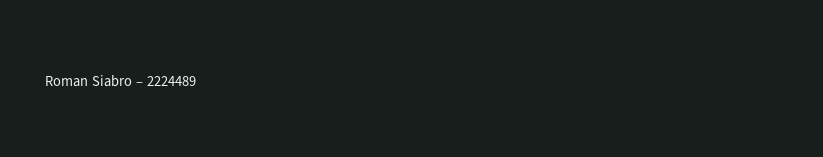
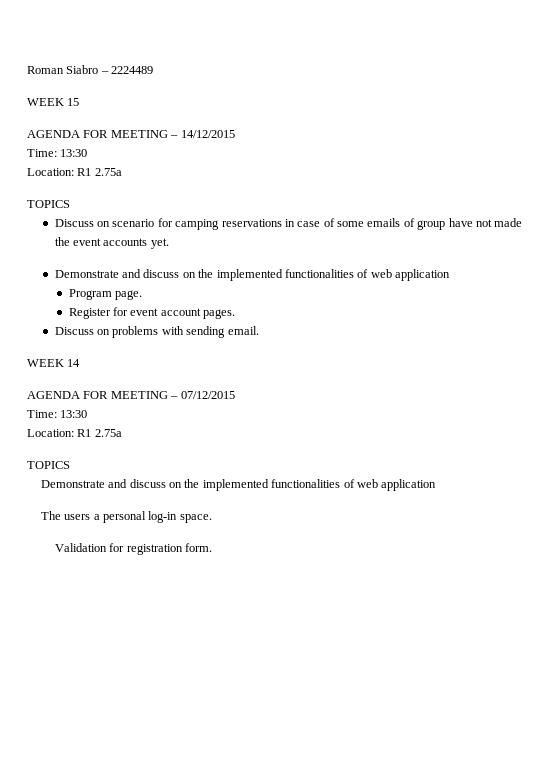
+ WEEK 15
+ AGENDA FOR MEETING – 14/12/2015
+ Time: 13:30
+ Location: R1 2.75a
+ TOPICS
+ Discuss on scenario for camping reservations in case of some emails of group have not made the event accounts yet.
+ Demonstrate and discuss on the implemented functionalities of web application
+ Program page.
+ Register for event account pages.
+ Discuss on problems with sending email.
+ WEEK 14
+ AGENDA FOR MEETING – 07/12/2015
+ Time: 13:30
+ Location: R1 2.75a
+ TOPICS
+ Demonstrate and discuss on the implemented functionalities of web application
+ The users a personal log-in space.
+ Validation for registration form.

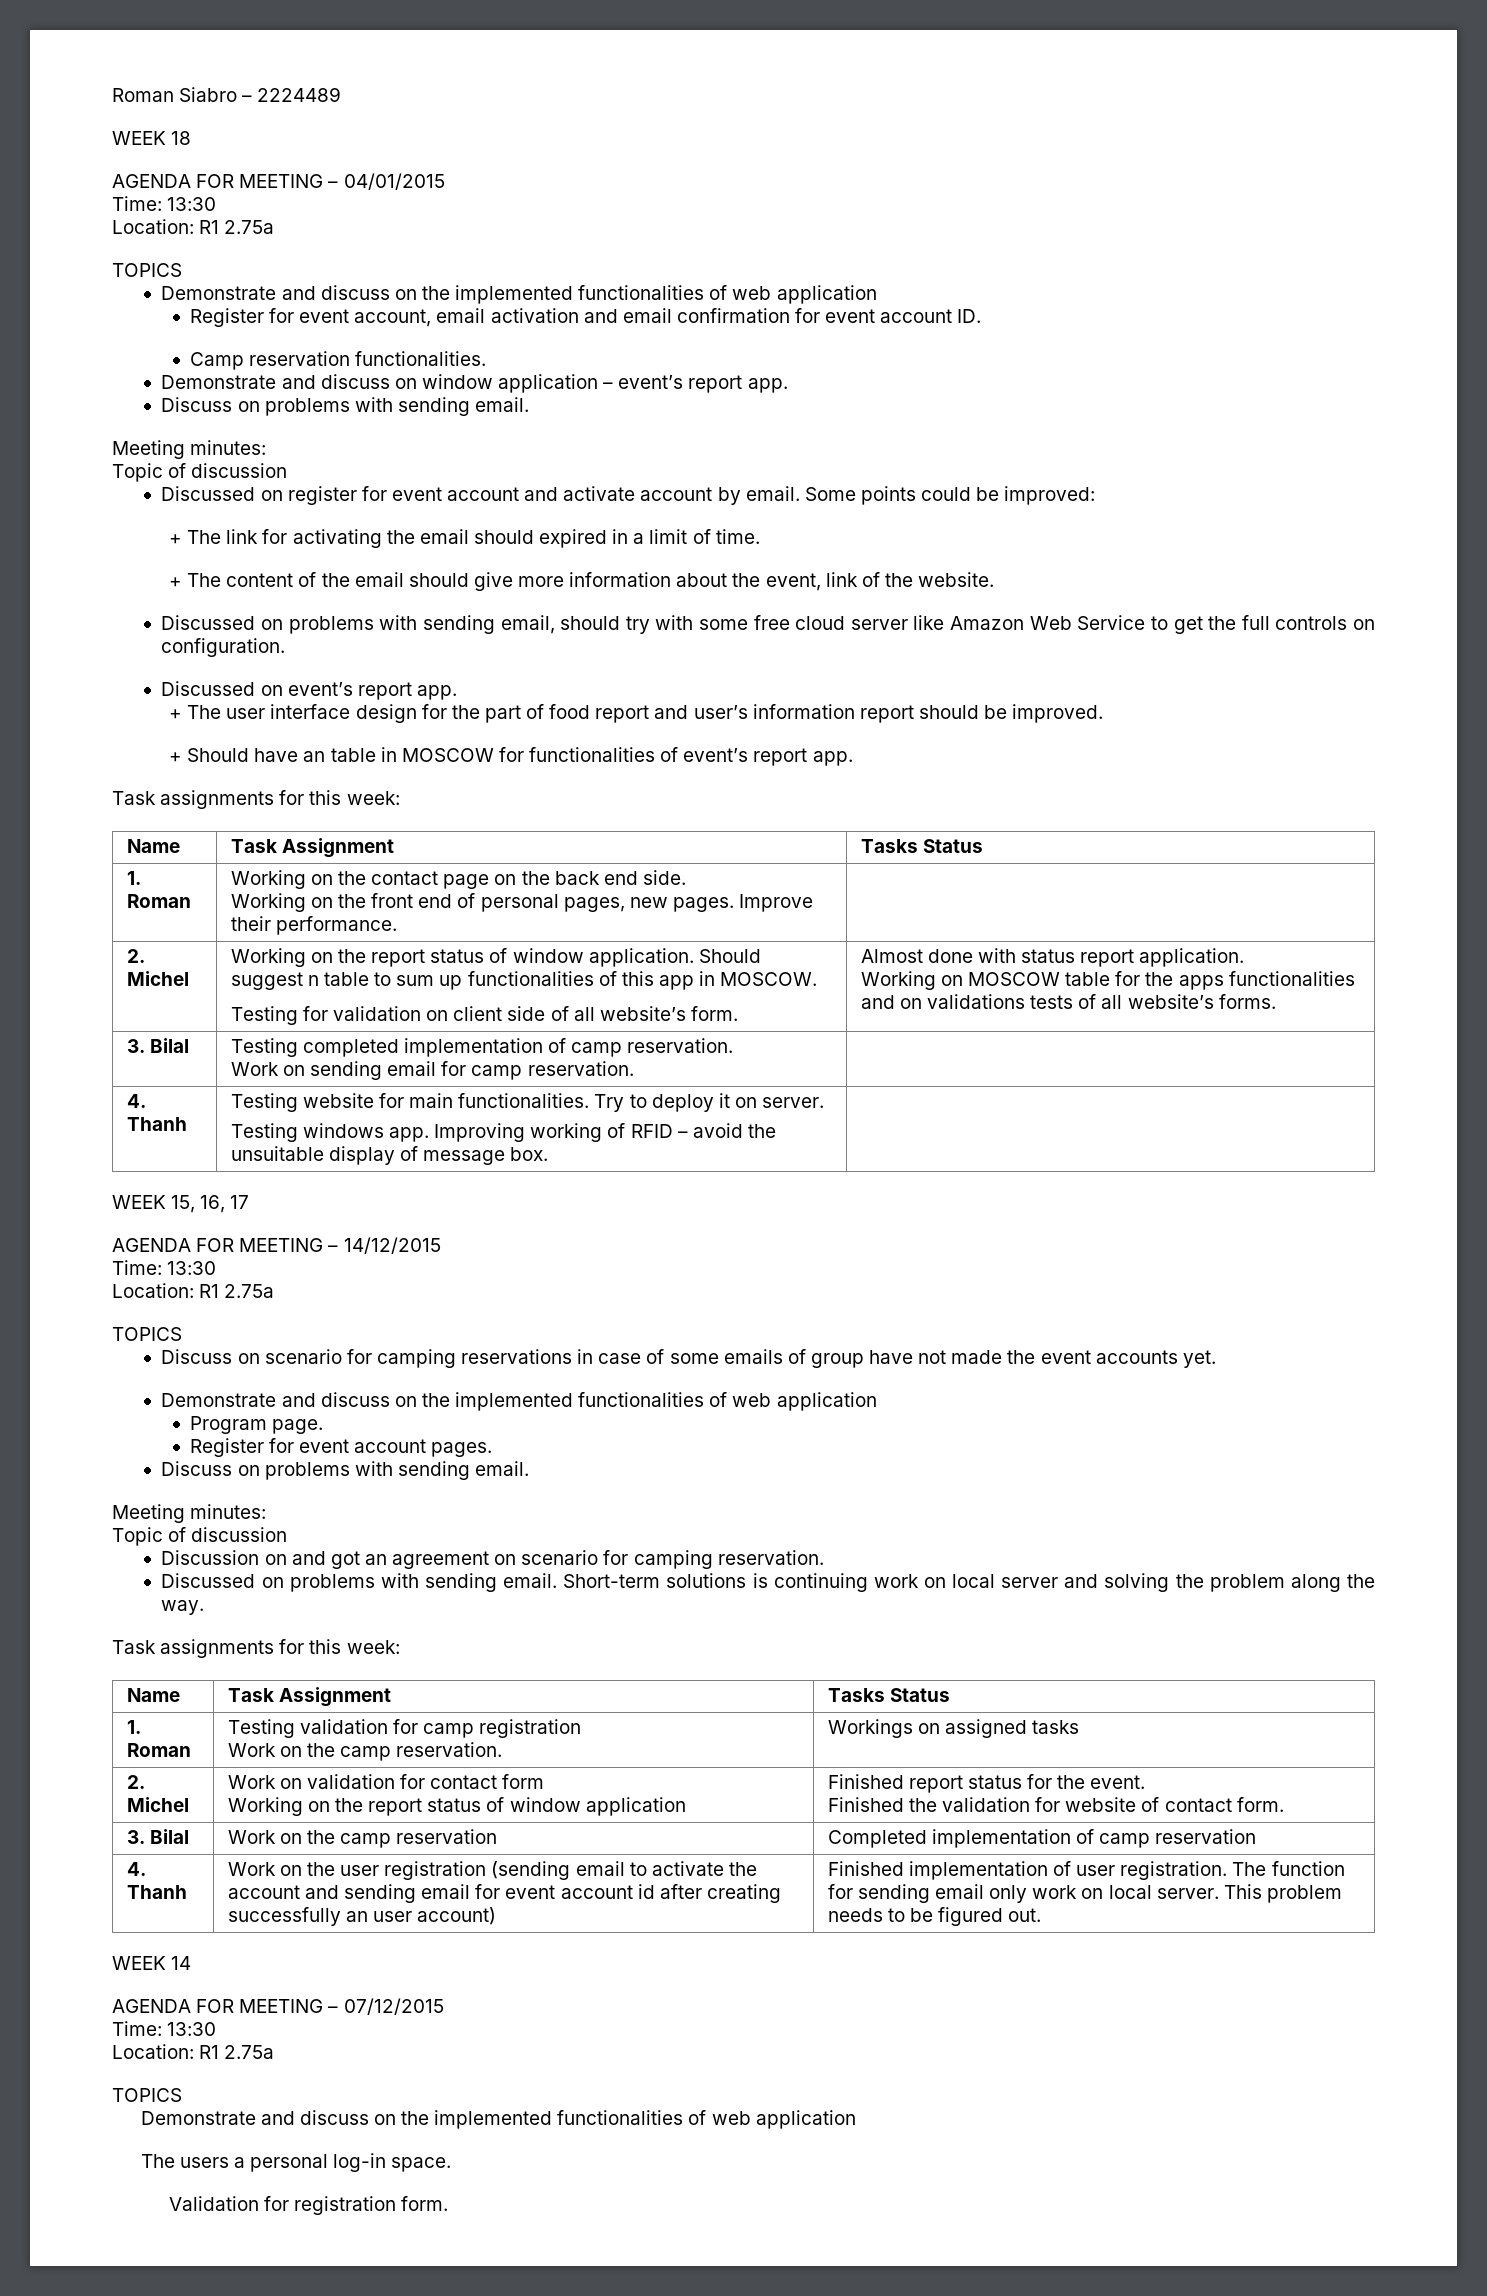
- WEEK 15
+ WEEK 18
+ AGENDA FOR MEETING – 04/01/2015
+ Time: 13:30
+ Location: R1 2.75a
+ TOPICS
+ Demonstrate and discuss on the implemented functionalities of web application
+ Register for event account, email activation and email confirmation for event account ID.
+ Camp reservation functionalities.
+ Demonstrate and discuss on window application – event’s report app.
+ Discuss on problems with sending email.
+ Meeting minutes:
+ Topic of discussion
+ Discussed on register for event account and activate account by email. Some points could be improved:
+ + The link for activating the email should expired in a limit of time.
+ + The content of the email should give more information about the event, link of the website.
+ Discussed on problems with sending email, should try with some free cloud server like Amazon Web Service to get the full controls on configuration.
+ Discussed on event’s report app.
+ + The user interface design for the part of food report and user’s information report should be improved.
+ + Should have an table in MOSCOW for functionalities of event’s report app.
+ Task assignments for this week:
+ Name | Task Assignment | Tasks Status
+ 1. Roman | Working on the contact page on the back end side.
+ Working on the front end of personal pages, new pages. Improve their performance. |
+ 2. Michel | Working on the report status of window application. Should suggest n table to sum up functionalities of this app in MOSCOW.
+ Testing for validation on client side of all website’s form. | Almost done with status report application.
+ Working on MOSCOW table for the apps functionalities and on validations tests of all website’s forms.
+ 3. Bilal | Testing completed implementation of camp reservation.
+ Work on sending email for camp reservation. |
+ 4. Thanh | Testing website for main functionalities. Try to deploy it on server.
+ Testing windows app. Improving working of RFID – avoid the unsuitable display of message box. |
+ WEEK 15, 16, 17
  Register for event account pages.
  Discuss on problems with sending email.
+ Meeting minutes:
+ Topic of discussion
+ Discussion on and got an agreement on scenario for camping reservation.
+ Discussed on problems with sending email. Short-term solutions is continuing work on local server and solving the problem along the way.
+ Task assignments for this week:
+ Name | Task Assignment | Tasks Status
+ 1. Roman | Testing validation for camp registration
+ Work on the camp reservation. | Workings on assigned tasks
+ 2. Michel | Work on validation for contact form
+ Working on the report status of window application | Finished report status for the event.
+ Finished the validation for website of contact form.
+ 3. Bilal | Work on the camp reservation | Completed implementation of camp reservation
+ 4. Thanh | Work on the user registration (sending email to activate the account and sending email for event account id after creating successfully an user account) | Finished implementation of user registration. The function for sending email only work on local server. This problem needs to be figured out.

